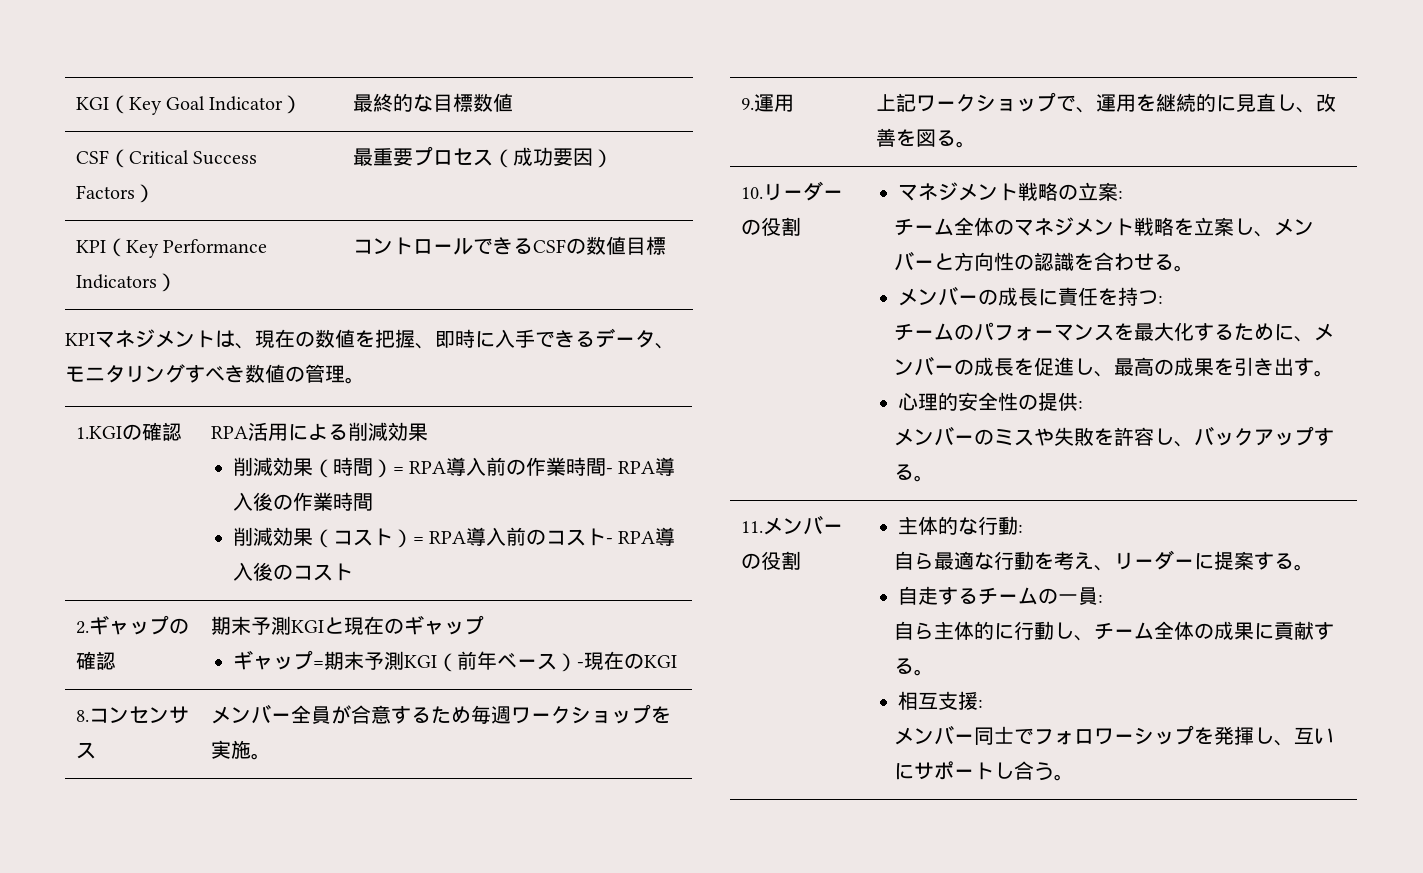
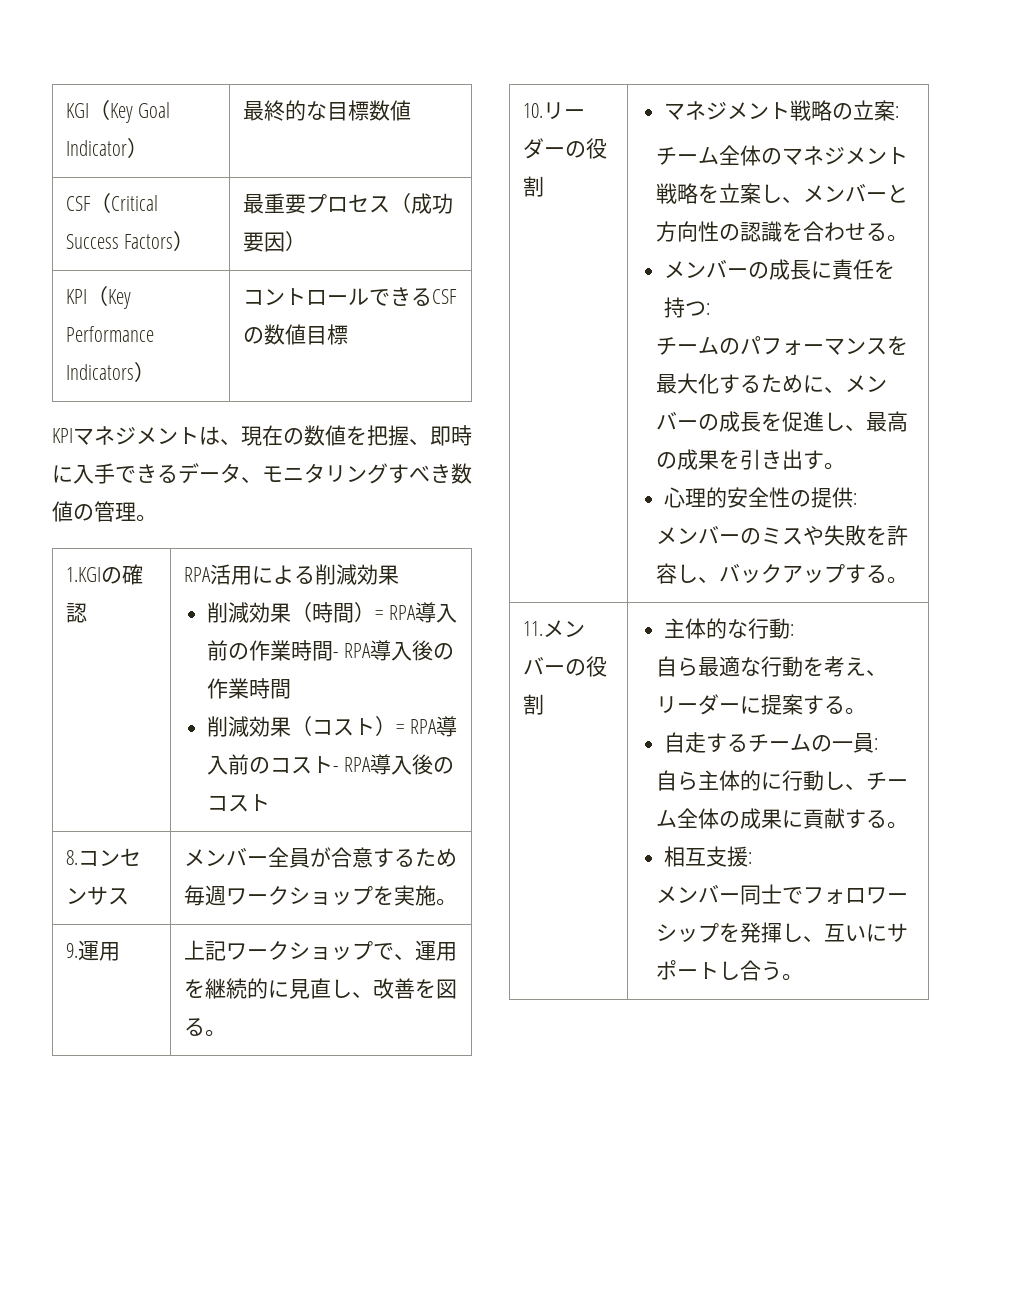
- 2.ギャップの確認 | 期末予測KGIと現在のギャップ
- ギャップ=期末予測KGI（前年ベース）-現在のKGI

